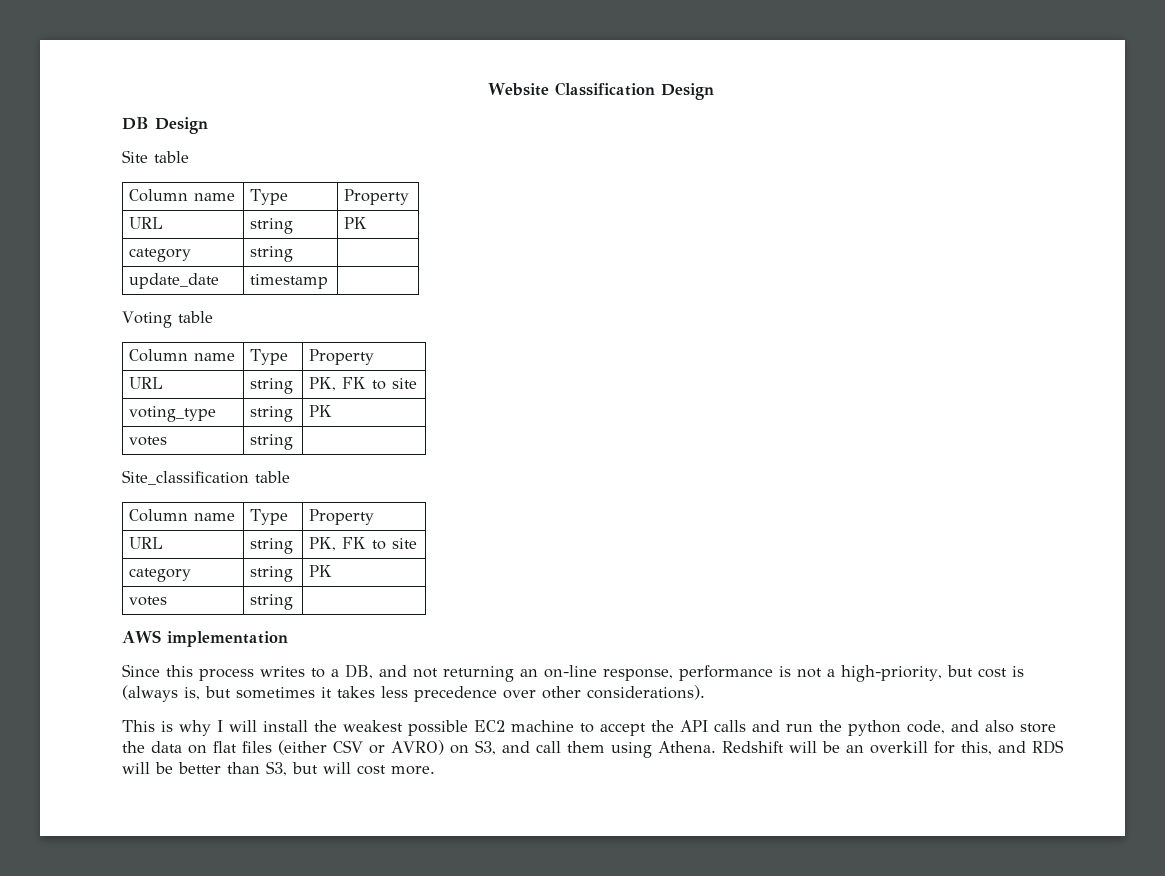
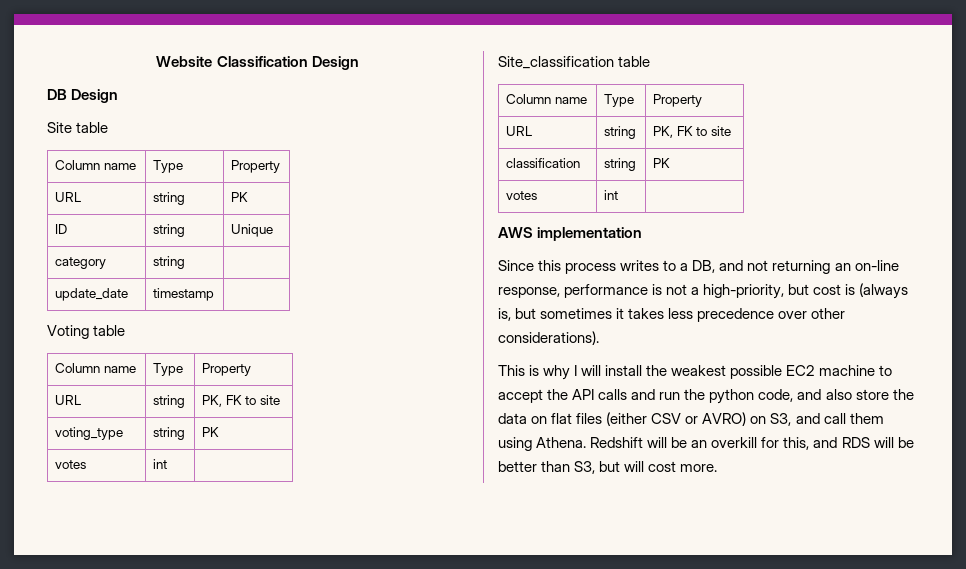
+ ID | string | Unique
  voting_type | string | PK
- votes | string |
+ votes | int |
- category | string | PK
- votes | string |
+ classification | string | PK
+ votes | int |

